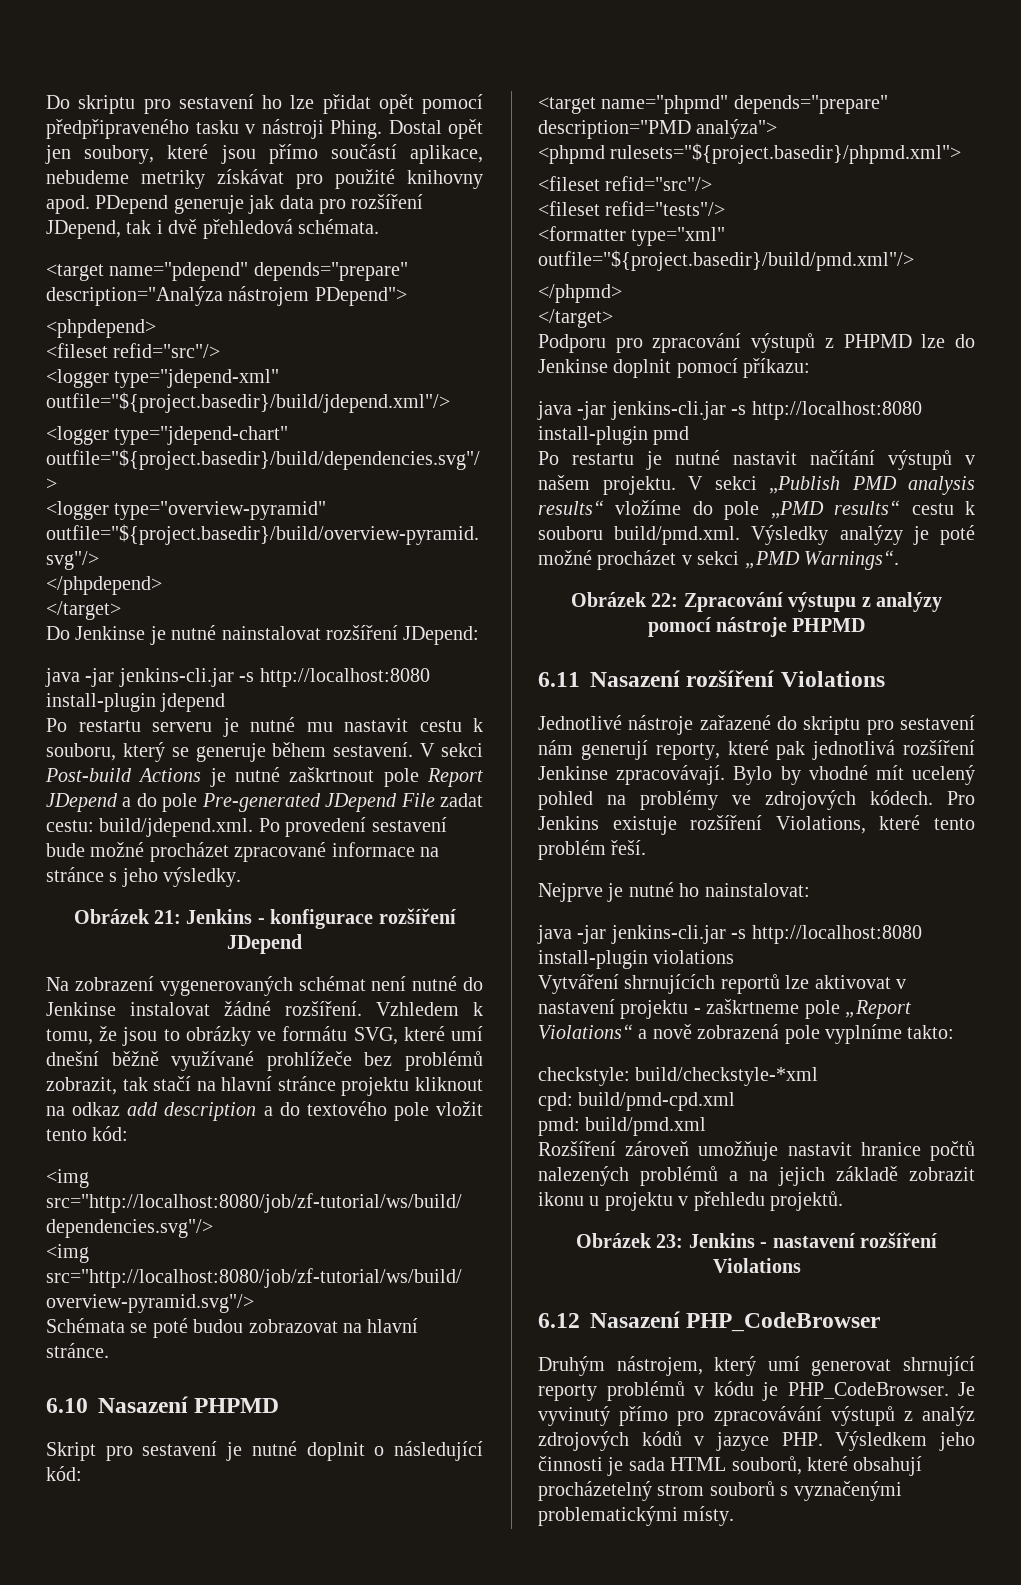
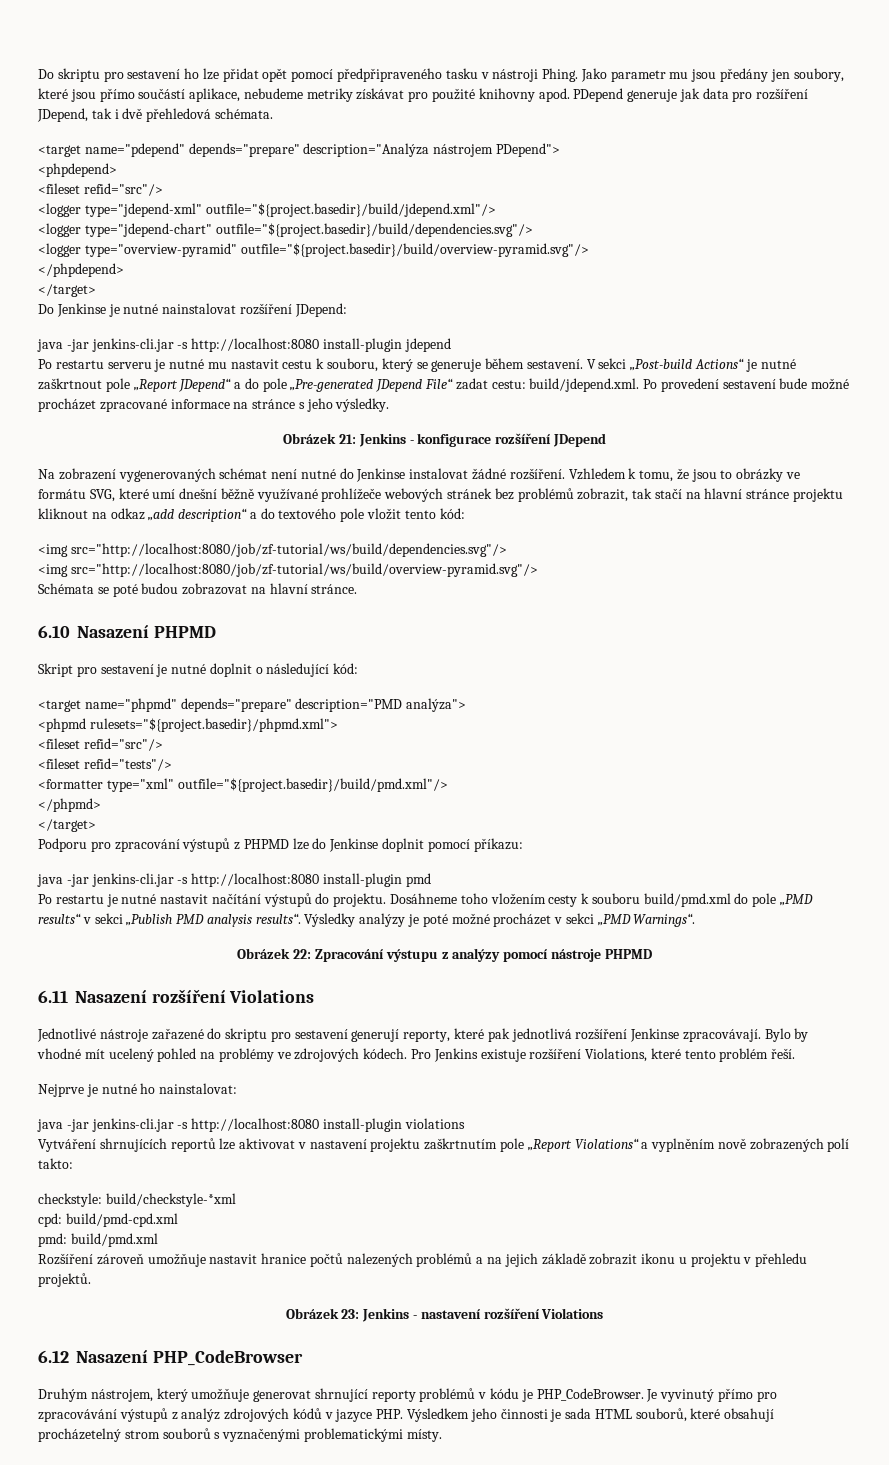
- Dostal opět jen soubory, které jsou přímo součástí aplikace, nebudeme metriky získávat pro použité knihovny apod.
+ Jako parametr mu jsou předány jen soubory, které jsou přímo součástí aplikace, nebudeme metriky získávat pro použité knihovny apod.
- V sekci Post-build Actions je nutné zaškrtnout pole Report JDepend a do pole Pre-generated JDepend File zadat cestu: build/jdepend.xml. Po provedení sestavení bude možné procházet zpracované informace na stránce s jeho výsledky.
+ V sekci „Post-build Actions“ je nutné zaškrtnout pole „Report JDepend“ a do pole „Pre-generated JDepend File“ zadat cestu: build/jdepend.xml. Po provedení sestavení bude možné procházet zpracované informace na stránce s jeho výsledky.
- Vzhledem k tomu, že jsou to obrázky ve formátu SVG, které umí dnešní běžně využívané prohlížeče bez problémů zobrazit, tak stačí na hlavní stránce projektu kliknout na odkaz add description a do textového pole vložit tento kód:
+ Vzhledem k tomu, že jsou to obrázky ve formátu SVG, které umí dnešní běžně využívané prohlížeče webových stránek bez problémů zobrazit, tak stačí na hlavní stránce projektu kliknout na odkaz „add description“ a do textového pole vložit tento kód:
- Po restartu je nutné nastavit načítání výstupů v našem projektu. V sekci „Publish PMD analysis results“ vložíme do pole „PMD results“ cestu k souboru build/pmd.xml. Výsledky analýzy je poté možné procházet v sekci „PMD Warnings“.
+ Po restartu je nutné nastavit načítání výstupů do projektu. Dosáhneme toho vložením cesty k souboru build/pmd.xml do pole „PMD results“ v sekci „Publish PMD analysis results“. Výsledky analýzy je poté možné procházet v sekci „PMD Warnings“.
- Jednotlivé nástroje zařazené do skriptu pro sestavení nám generují reporty, které pak jednotlivá rozšíření Jenkinse zpracovávají.
+ Jednotlivé nástroje zařazené do skriptu pro sestavení generují reporty, které pak jednotlivá rozšíření Jenkinse zpracovávají.
- Vytváření shrnujících reportů lze aktivovat v nastavení projektu - zaškrtneme pole „Report Violations“ a nově zobrazená pole vyplníme takto:
+ Vytváření shrnujících reportů lze aktivovat v nastavení projektu zaškrtnutím pole „Report Violations“ a vyplněním nově zobrazených polí takto:
- Druhým nástrojem, který umí generovat shrnující reporty problémů v kódu je PHP_CodeBrowser.
+ Druhým nástrojem, který umožňuje generovat shrnující reporty problémů v kódu je PHP_CodeBrowser.

